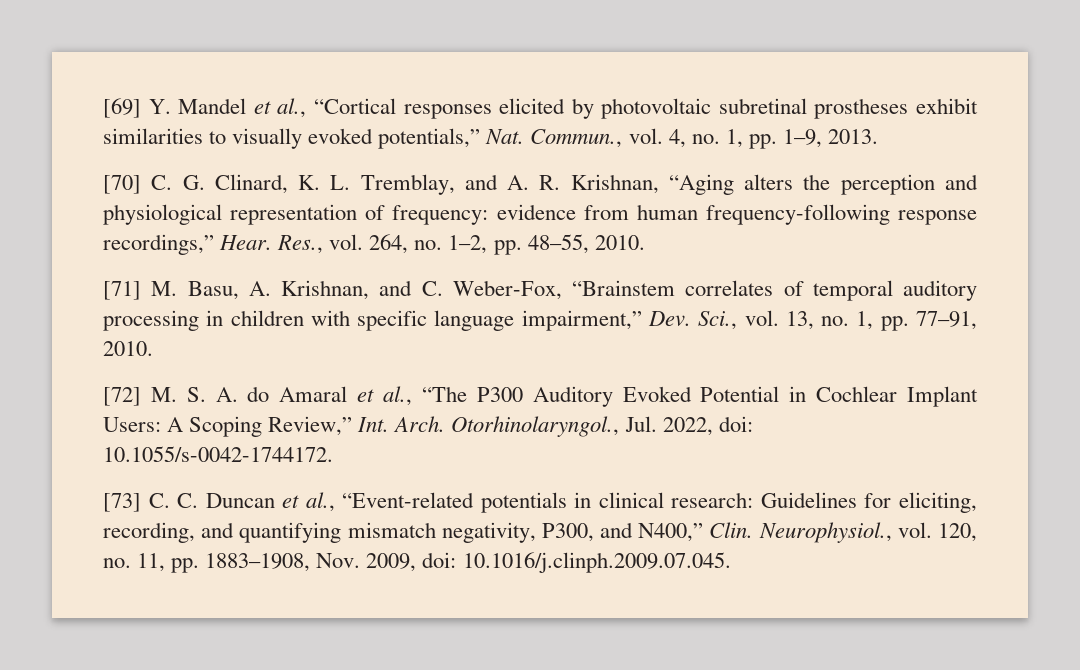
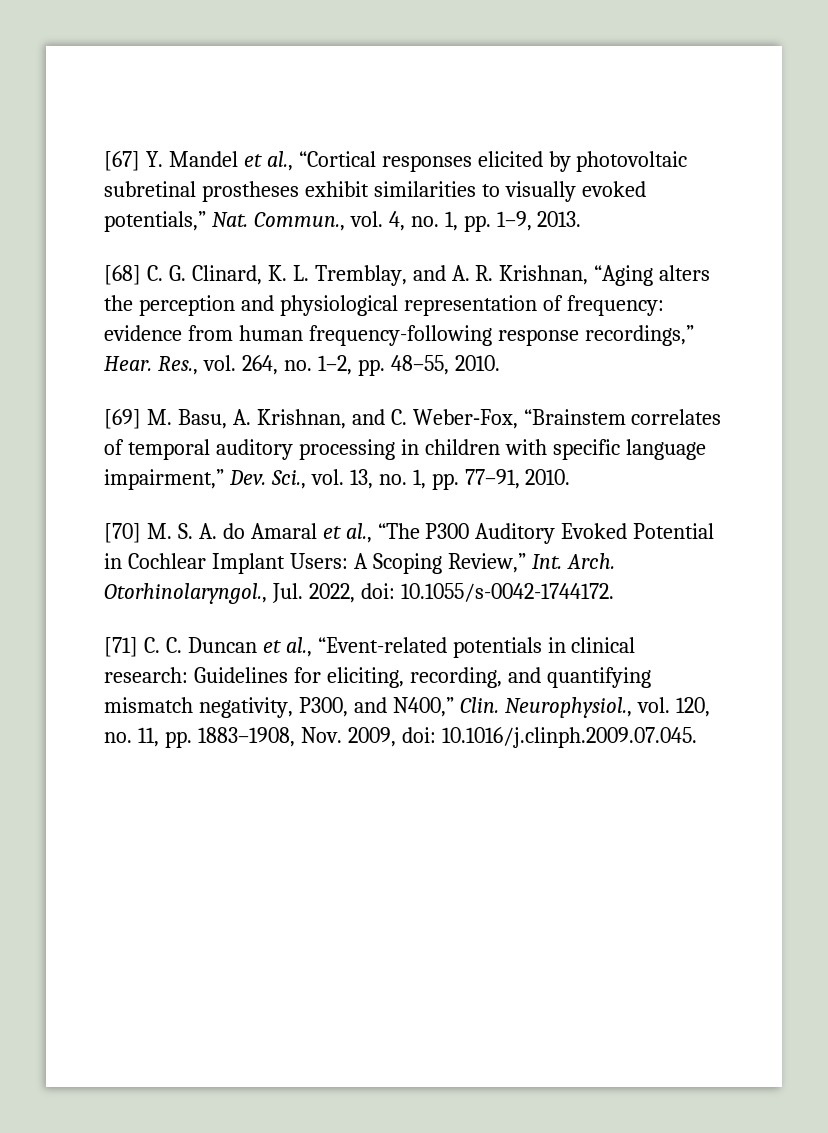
- [69] Y. Mandel et al., “Cortical responses elicited by photovoltaic subretinal prostheses exhibit similarities to visually evoked potentials,” Nat. Commun., vol. 4, no. 1, pp. 1–9, 2013.
+ [67] Y. Mandel et al., “Cortical responses elicited by photovoltaic subretinal prostheses exhibit similarities to visually evoked potentials,” Nat. Commun., vol. 4, no. 1, pp. 1–9, 2013.
- [70] C. G. Clinard, K. L. Tremblay, and A. R. Krishnan, “Aging alters the perception and physiological representation of frequency: evidence from human frequency-following response recordings,” Hear.
+ [68] C. G. Clinard, K. L. Tremblay, and A. R. Krishnan, “Aging alters the perception and physiological representation of frequency: evidence from human frequency-following response recordings,” Hear.
- [71] M. Basu, A. Krishnan, and C. Weber‐Fox, “Brainstem correlates of temporal auditory processing in children with specific language impairment,” Dev. Sci., vol. 13, no. 1, pp. 77–91, 2010.
+ [69] M. Basu, A. Krishnan, and C. Weber‐Fox, “Brainstem correlates of temporal auditory processing in children with specific language impairment,” Dev. Sci., vol. 13, no. 1, pp. 77–91, 2010.
- [72] M. S. A. do Amaral et al., “The P300 Auditory Evoked Potential in Cochlear Implant Users: A Scoping Review,” Int. Arch.
+ [70] M. S. A. do Amaral et al., “The P300 Auditory Evoked Potential in Cochlear Implant Users: A Scoping Review,” Int. Arch.
- [73] C. C. Duncan et al., “Event-related potentials in clinical research: Guidelines for eliciting, recording, and quantifying mismatch negativity, P300, and N400,” Clin.
+ [71] C. C. Duncan et al., “Event-related potentials in clinical research: Guidelines for eliciting, recording, and quantifying mismatch negativity, P300, and N400,” Clin.

